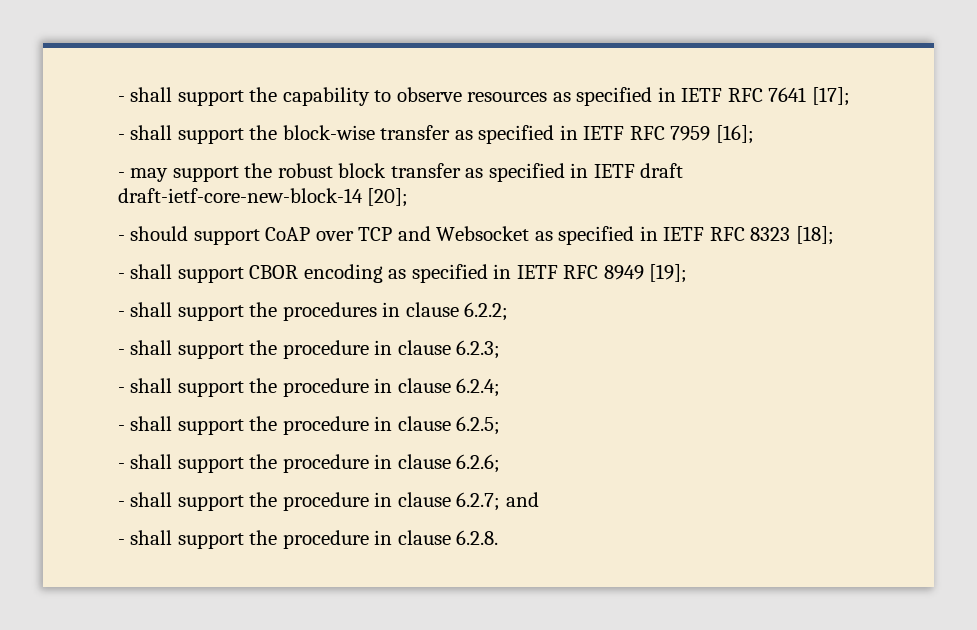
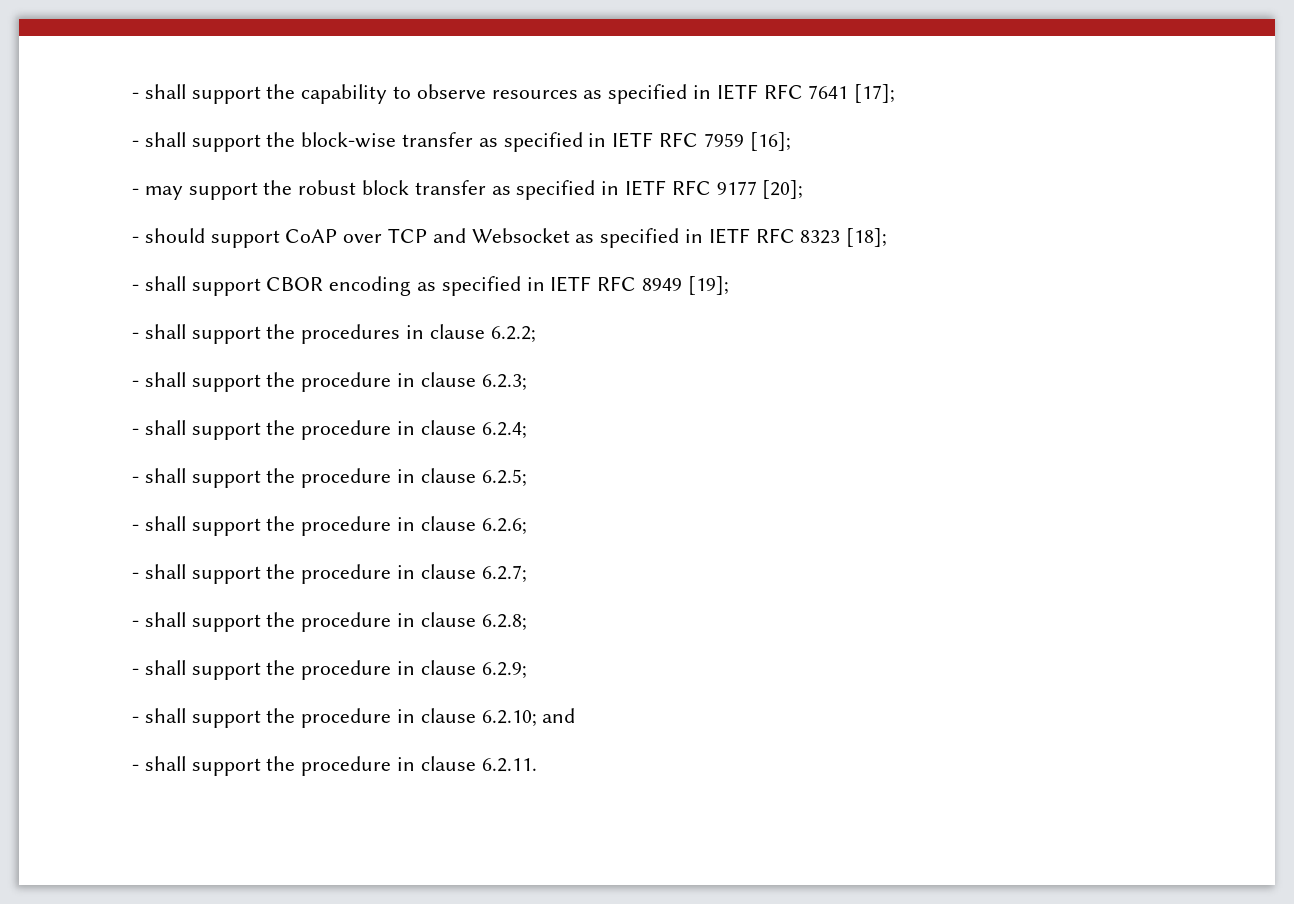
- - may support the robust block transfer as specified in IETF draft draft-ietf-core-new-block-14 [20];
+ - may support the robust block transfer as specified in IETF RFC 9177 [20];
- - shall support the procedure in clause 6.2.7; and
+ - shall support the procedure in clause 6.2.7;
+ - shall support the procedure in clause 6.2.8;
+ - shall support the procedure in clause 6.2.9;
+ - shall support the procedure in clause 6.2.10; and
- - shall support the procedure in clause 6.2.8.
+ - shall support the procedure in clause 6.2.11.

